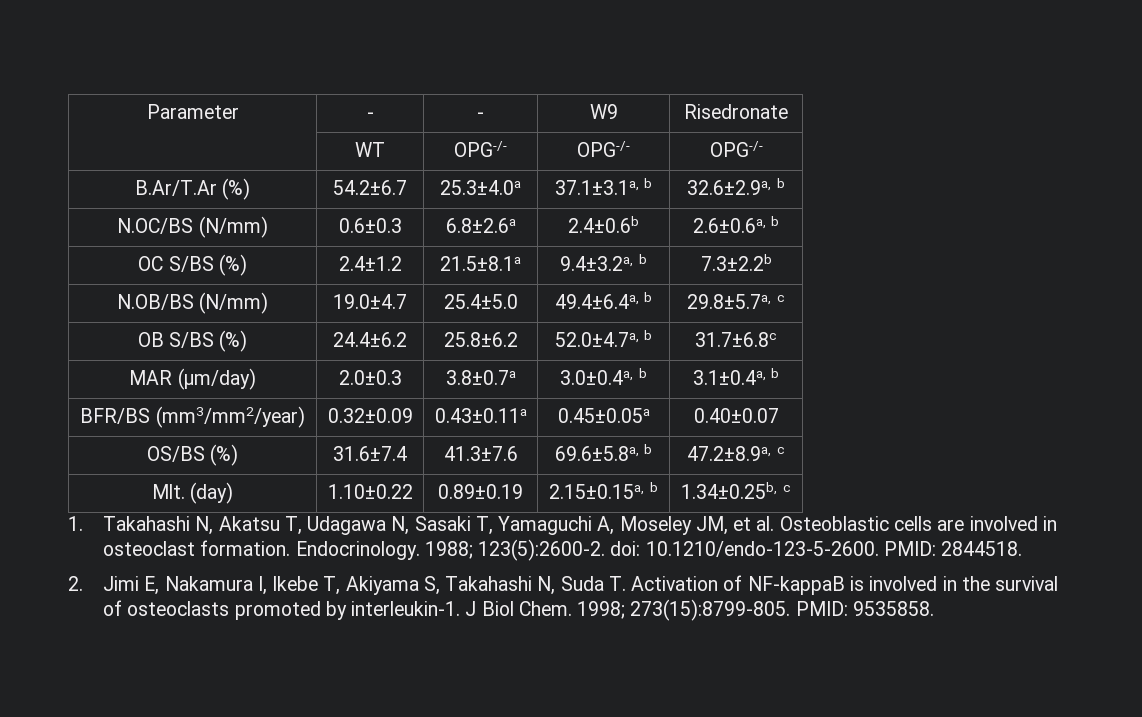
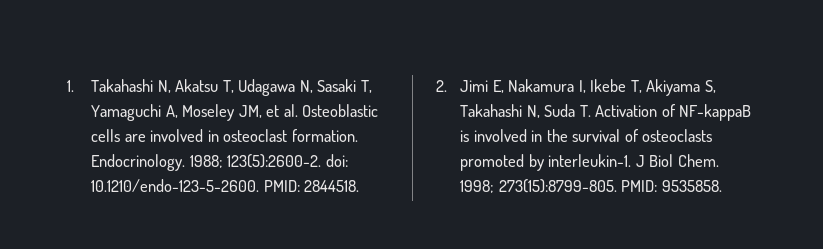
- Parameter | - | - | W9 | Risedronate
- | WT | OPG-/- | OPG-/- | OPG-/-
- B.Ar/T.Ar (%) | 54.2±6.7 | 25.3±4.0a | 37.1±3.1a, b | 32.6±2.9a, b
- N.OC/BS (N/mm) | 0.6±0.3 | 6.8±2.6a | 2.4±0.6b | 2.6±0.6a, b
- OC S/BS (%) | 2.4±1.2 | 21.5±8.1a | 9.4±3.2a, b | 7.3±2.2b
- N.OB/BS (N/mm) | 19.0±4.7 | 25.4±5.0 | 49.4±6.4a, b | 29.8±5.7a, c
- OB S/BS (%) | 24.4±6.2 | 25.8±6.2 | 52.0±4.7a, b | 31.7±6.8c
- MAR (μm/day) | 2.0±0.3 | 3.8±0.7a | 3.0±0.4a, b | 3.1±0.4a, b
- BFR/BS (mm3/mm2/year) | 0.32±0.09 | 0.43±0.11a | 0.45±0.05a | 0.40±0.07
- OS/BS (%) | 31.6±7.4 | 41.3±7.6 | 69.6±5.8a, b | 47.2±8.9a, c
- Mlt. (day) | 1.10±0.22 | 0.89±0.19 | 2.15±0.15a, b | 1.34±0.25b, c

